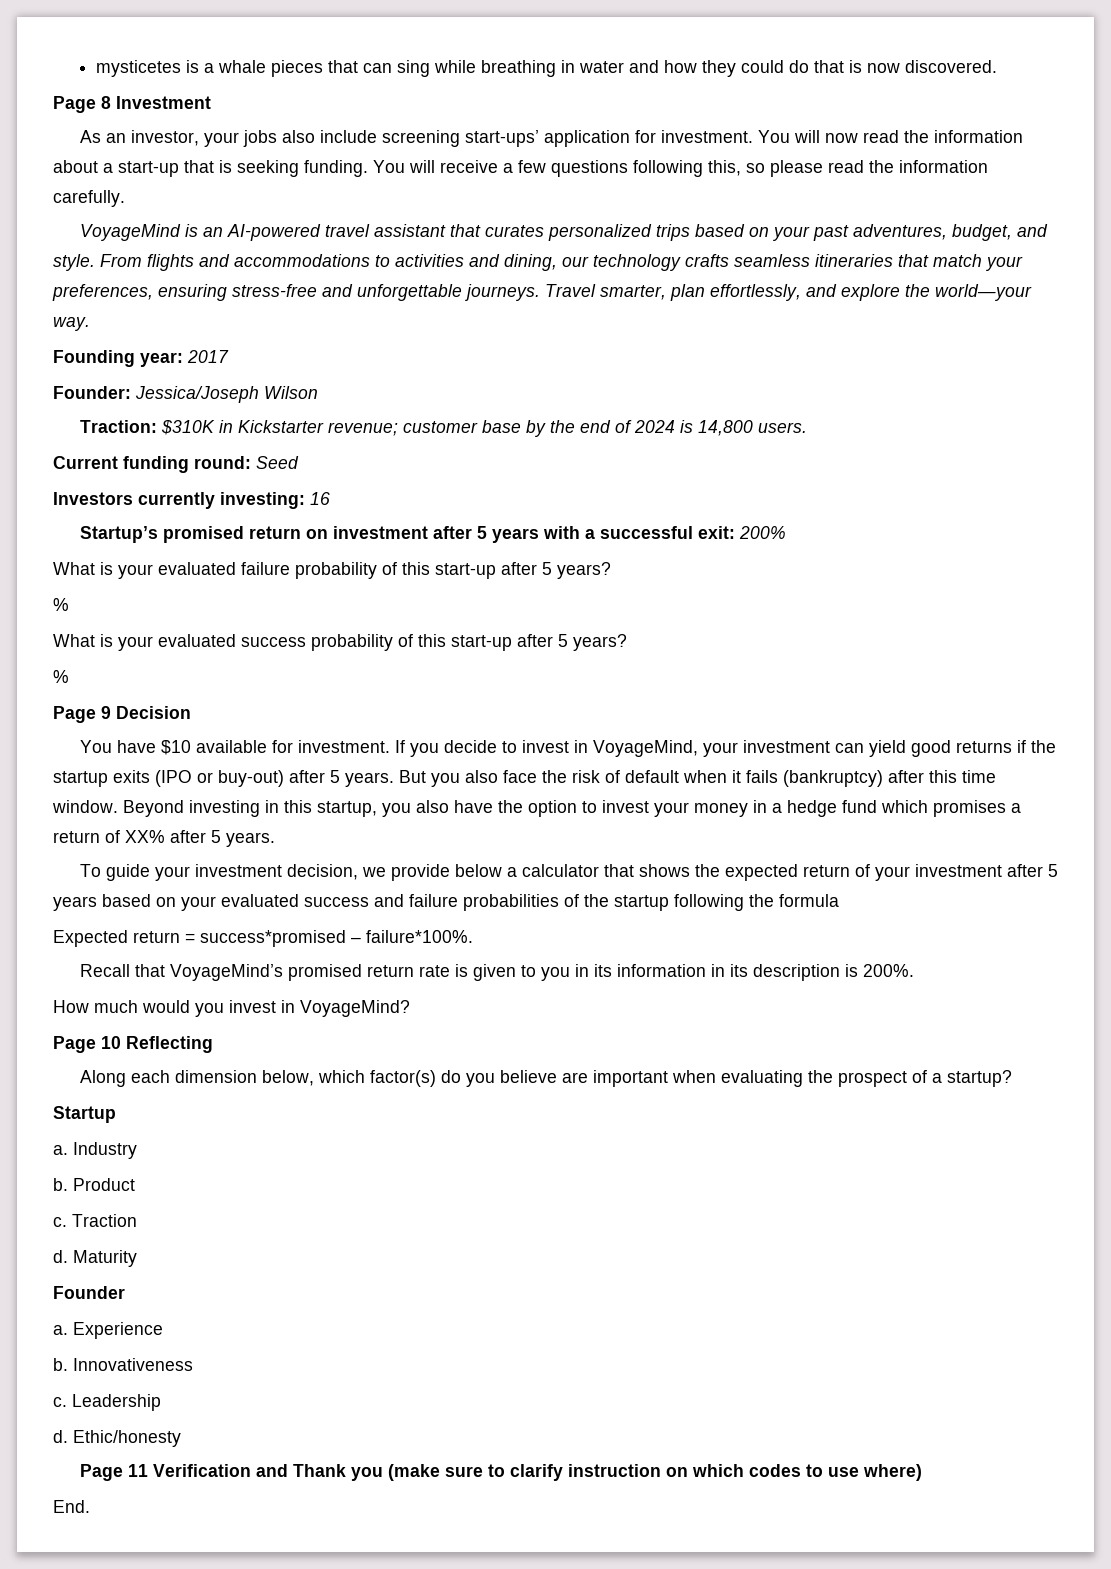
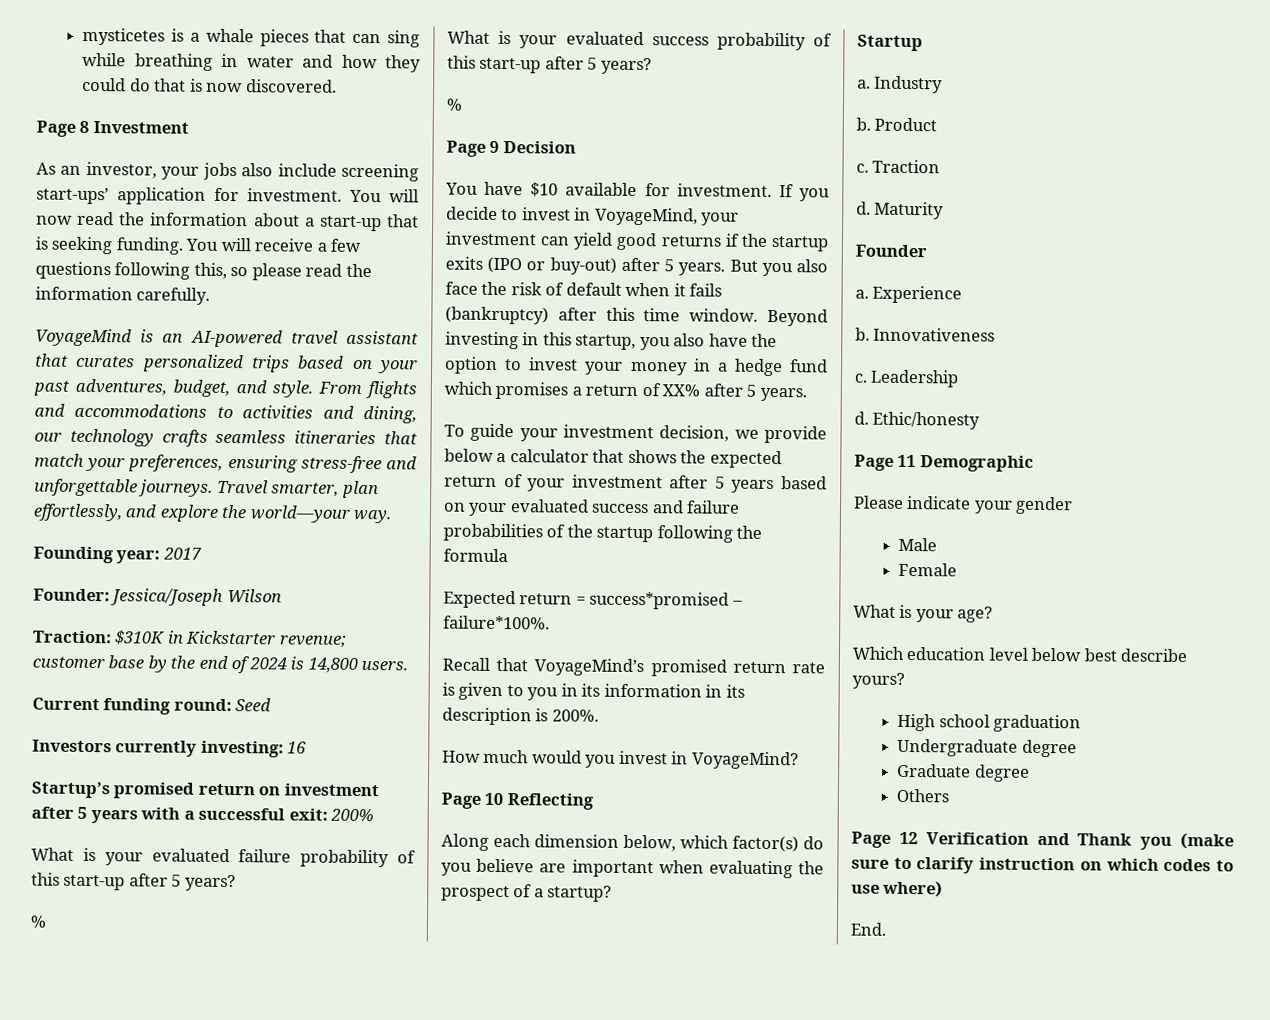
- Page 11 Verification and Thank you (make sure to clarify instruction on which codes to use where)
+ Page 11 Demographic
+ Please indicate your gender
+ Male
+ Female
+ What is your age?
+ Which education level below best describe yours?
+ High school graduation
+ Undergraduate degree
+ Graduate degree
+ Others
+ Page 12 Verification and Thank you (make sure to clarify instruction on which codes to use where)

